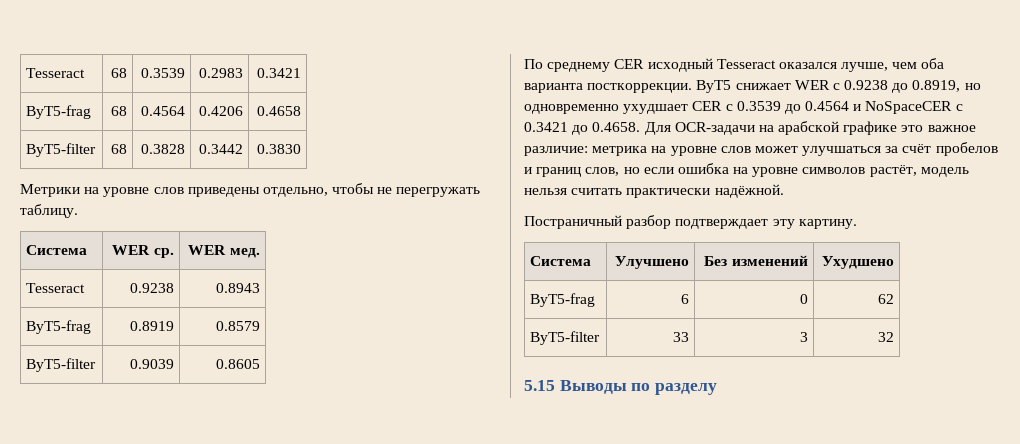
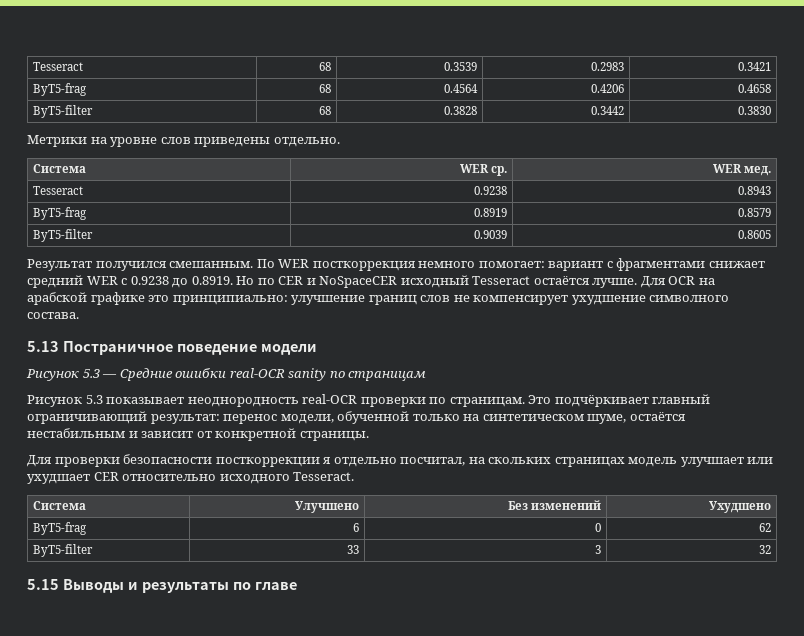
- Метрики на уровне слов приведены отдельно, чтобы не перегружать таблицу.
+ Метрики на уровне слов приведены отдельно.
- По среднему CER исходный Tesseract оказался лучше, чем оба варианта посткоррекции. ByT5 снижает WER с 0.9238 до 0.8919, но одновременно ухудшает CER с 0.3539 до 0.4564 и NoSpaceCER с 0.3421 до 0.4658. Для OCR-задачи на арабской графике это важное различие: метрика на уровне слов может улучшаться за счёт пробелов и границ слов, но если ошибка на уровне символов растёт, модель нельзя считать практически надёжной.
- Постраничный разбор подтверждает эту картину.
+ Результат получился смешанным. По WER посткоррекция немного помогает: вариант с фрагментами снижает средний WER с 0.9238 до 0.8919. Но по CER и NoSpaceCER исходный Tesseract остаётся лучше. Для OCR на арабской графике это принципиально: улучшение границ слов не компенсирует ухудшение символного состава.
+ 5.13 Постраничное поведение модели
+ Рисунок 5.3 — Средние ошибки real-OCR sanity по страницам
+ Рисунок 5.3 показывает неоднородность real-OCR проверки по страницам. Это подчёркивает главный ограничивающий результат: перенос модели, обученной только на синтетическом шуме, остаётся нестабильным и зависит от конкретной страницы.
+ Для проверки безопасности посткоррекции я отдельно посчитал, на скольких страницах модель улучшает или ухудшает CER относительно исходного Tesseract.
- 5.15 Выводы по разделу
+ 5.15 Выводы и результаты по главе

